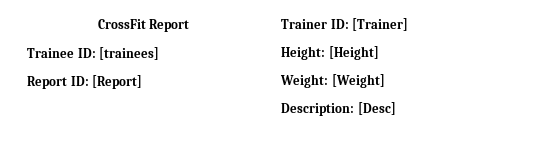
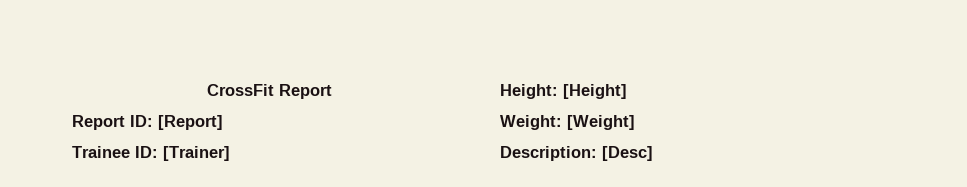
- Trainee ID: [trainees]
- Trainer ID: [Trainer]
+ Trainee ID: [Trainer]

